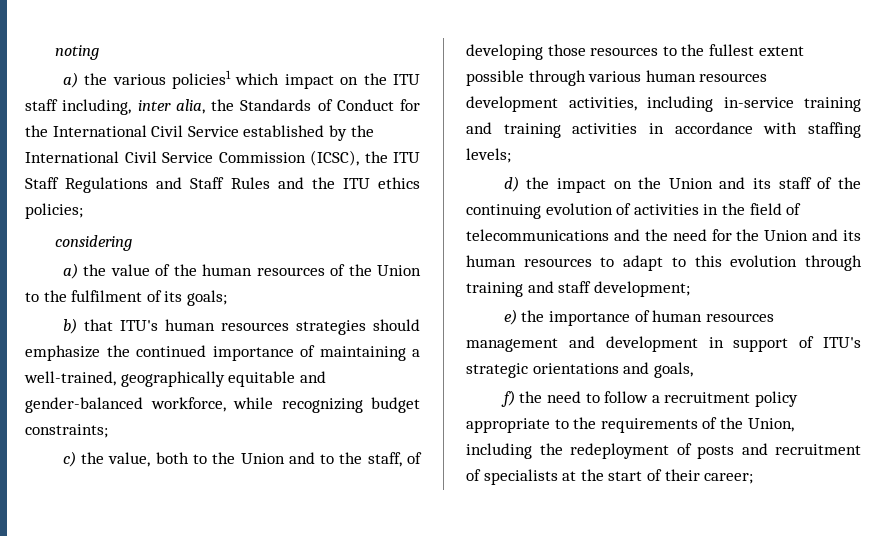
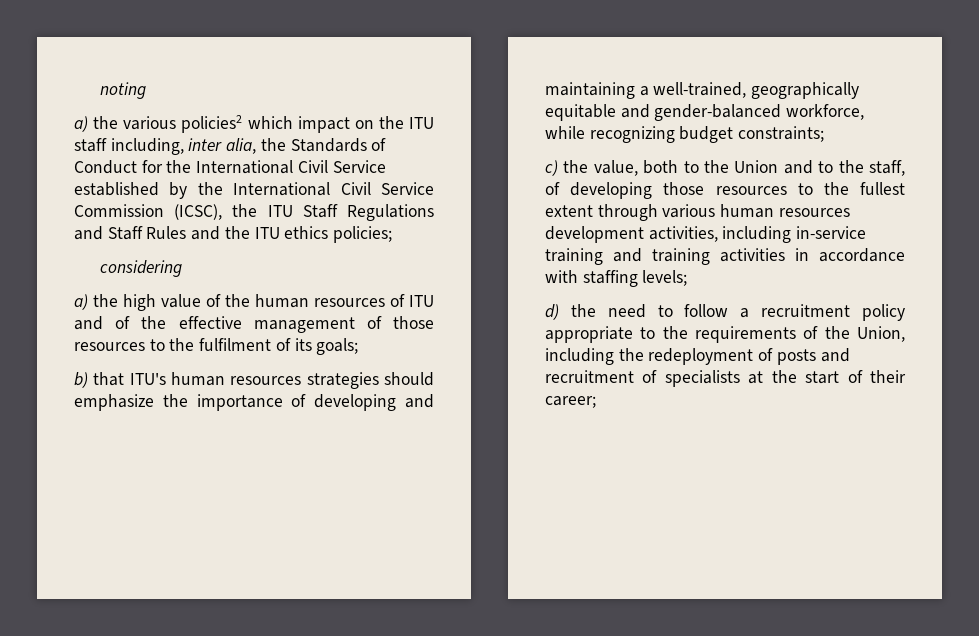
- a) the various policies1 which impact on the ITU staff including, inter alia, the Standards of Conduct for the International Civil Service established by the International Civil Service Commission (ICSC), the ITU Staff Regulations and Staff Rules and the ITU ethics policies;
+ a) the various policies2 which impact on the ITU staff including, inter alia, the Standards of Conduct for the International Civil Service established by the International Civil Service Commission (ICSC), the ITU Staff Regulations and Staff Rules and the ITU ethics policies;
- a) the value of the human resources of the Union to the fulfilment of its goals;
+ a) the high value of the human resources of ITU and of the effective management of those resources to the fulfilment of its goals;
- b) that ITU's human resources strategies should emphasize the continued importance of maintaining a well-trained, geographically equitable and gender-balanced workforce, while recognizing budget constraints;
+ b) that ITU's human resources strategies should emphasize the importance of developing and maintaining a well-trained, geographically equitable and gender-balanced workforce, while recognizing budget constraints;
- c) the value, both to the Union and to the staff, of developing those resources to the fullest extent possible through various human resources development activities, including in-service training and training activities in accordance with staffing levels;
+ c) the value, both to the Union and to the staff, of developing those resources to the fullest extent through various human resources development activities, including in-service training and training activities in accordance with staffing levels;
- d) the impact on the Union and its staff of the continuing evolution of activities in the field of telecommunications and the need for the Union and its human resources to adapt to this evolution through training and staff development;
- e) the importance of human resources management and development in support of ITU's strategic orientations and goals,
- f) the need to follow a recruitment policy appropriate to the requirements of the Union, including the redeployment of posts and recruitment of specialists at the start of their career;
+ d) the need to follow a recruitment policy appropriate to the requirements of the Union, including the redeployment of posts and recruitment of specialists at the start of their career;

